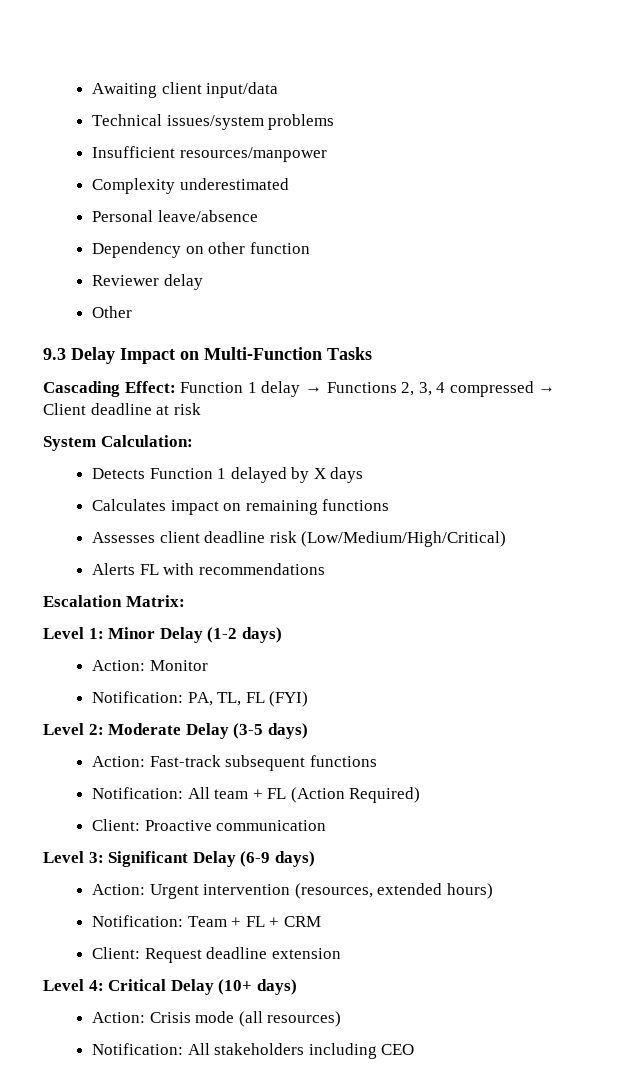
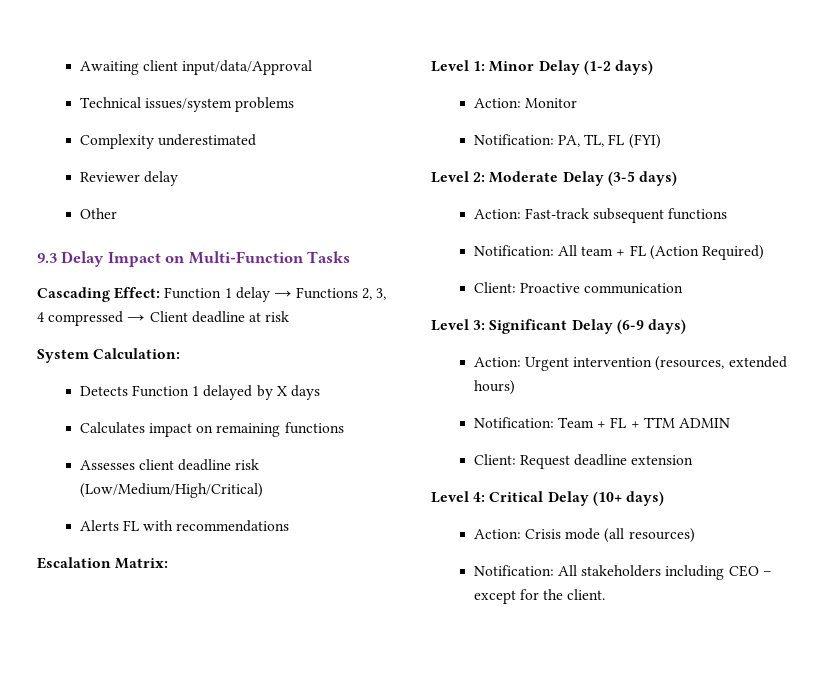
- Awaiting client input/data
+ Awaiting client input/data/Approval
- Insufficient resources/manpower
- Personal leave/absence
- Dependency on other function
- Notification: Team + FL + CRM
+ Notification: Team + FL + TTM ADMIN
- Notification: All stakeholders including CEO
+ Notification: All stakeholders including CEO – except for the client.

